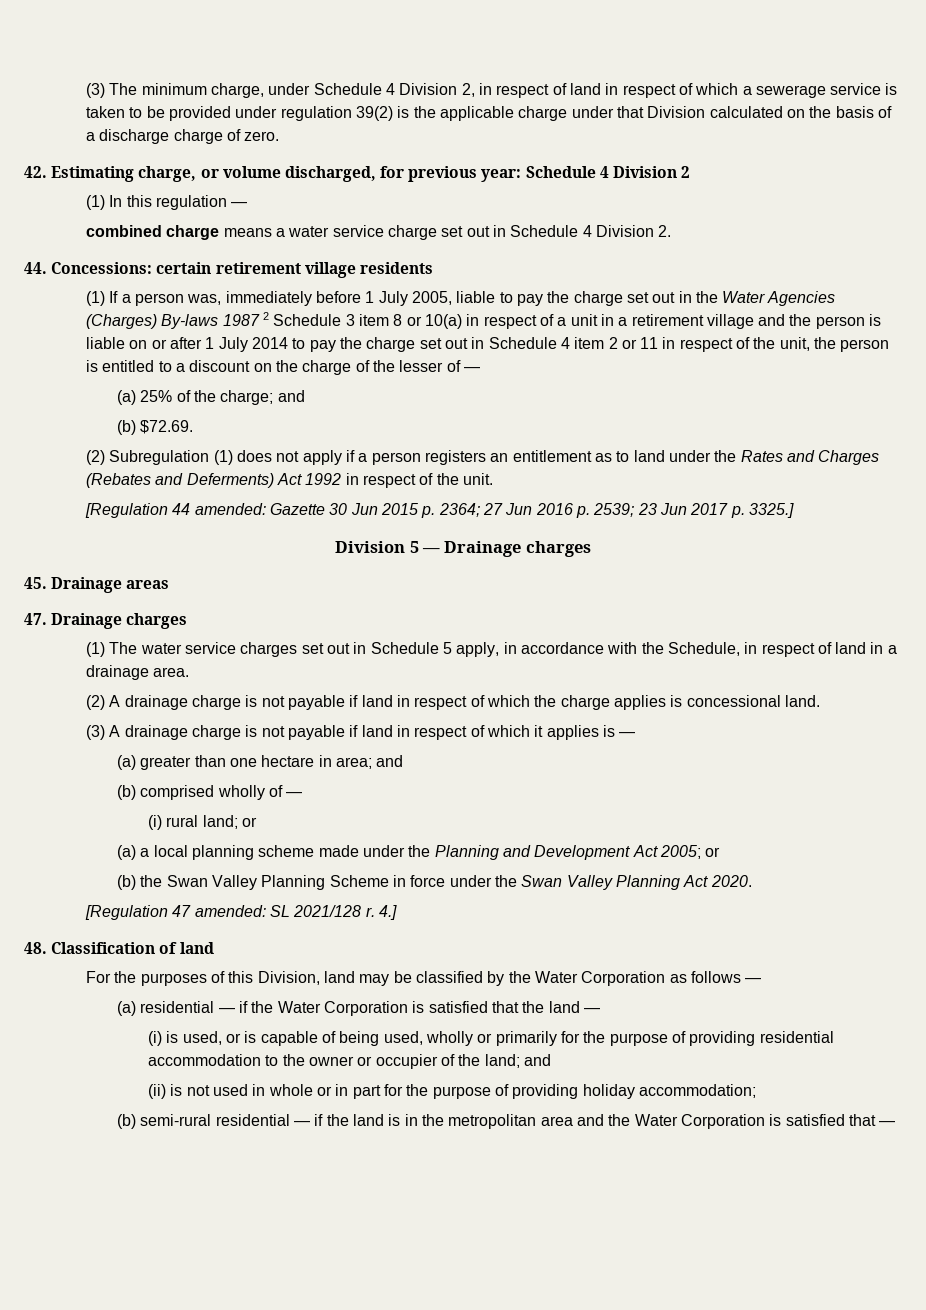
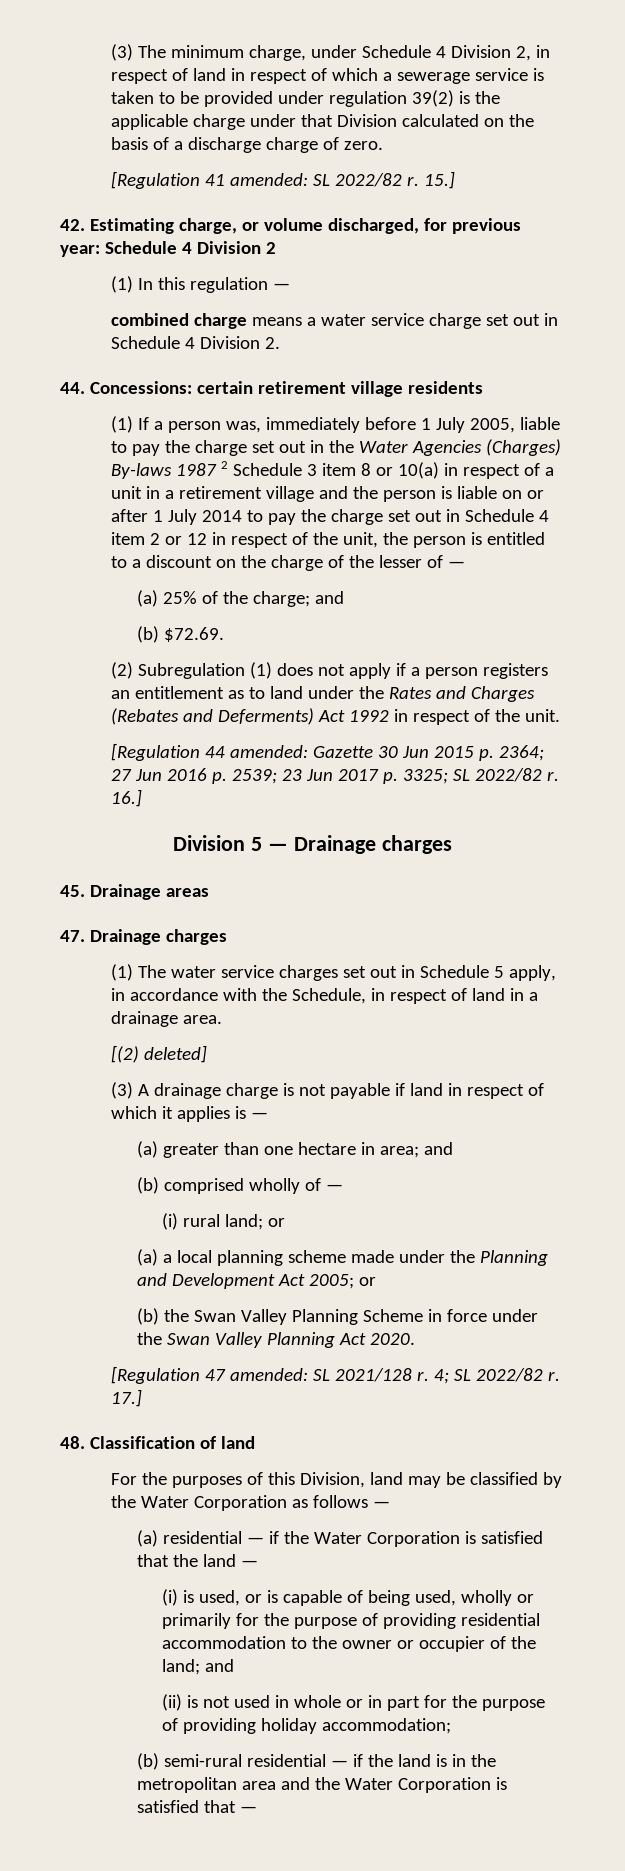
+ [Regulation 41 amended: SL 2022/82 r. 15.]
- (1) If a person was, immediately before 1 July 2005, liable to pay the charge set out in the Water Agencies (Charges) By-laws 1987 2 Schedule 3 item 8 or 10(a) in respect of a unit in a retirement village and the person is liable on or after 1 July 2014 to pay the charge set out in Schedule 4 item 2 or 11 in respect of the unit, the person is entitled to a discount on the charge of the lesser of —
+ (1) If a person was, immediately before 1 July 2005, liable to pay the charge set out in the Water Agencies (Charges) By-laws 1987 2 Schedule 3 item 8 or 10(a) in respect of a unit in a retirement village and the person is liable on or after 1 July 2014 to pay the charge set out in Schedule 4 item 2 or 12 in respect of the unit, the person is entitled to a discount on the charge of the lesser of —
- [Regulation 44 amended: Gazette 30 Jun 2015 p. 2364; 27 Jun 2016 p. 2539; 23 Jun 2017 p. 3325.]
+ [Regulation 44 amended: Gazette 30 Jun 2015 p. 2364; 27 Jun 2016 p. 2539; 23 Jun 2017 p. 3325; SL 2022/82 r. 16.]
- (2) A drainage charge is not payable if land in respect of which the charge applies is concessional land.
+ [(2) deleted]
- 4.]
+ 4; SL 2022/82 r. 17.]

